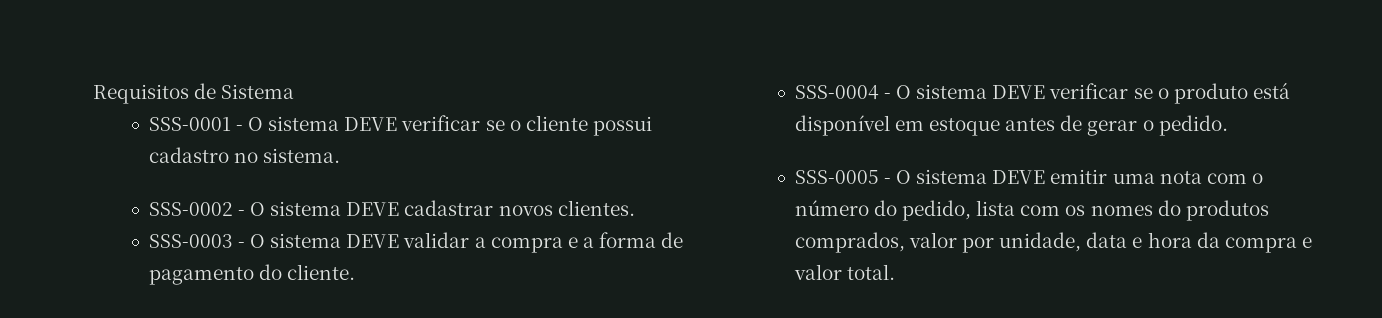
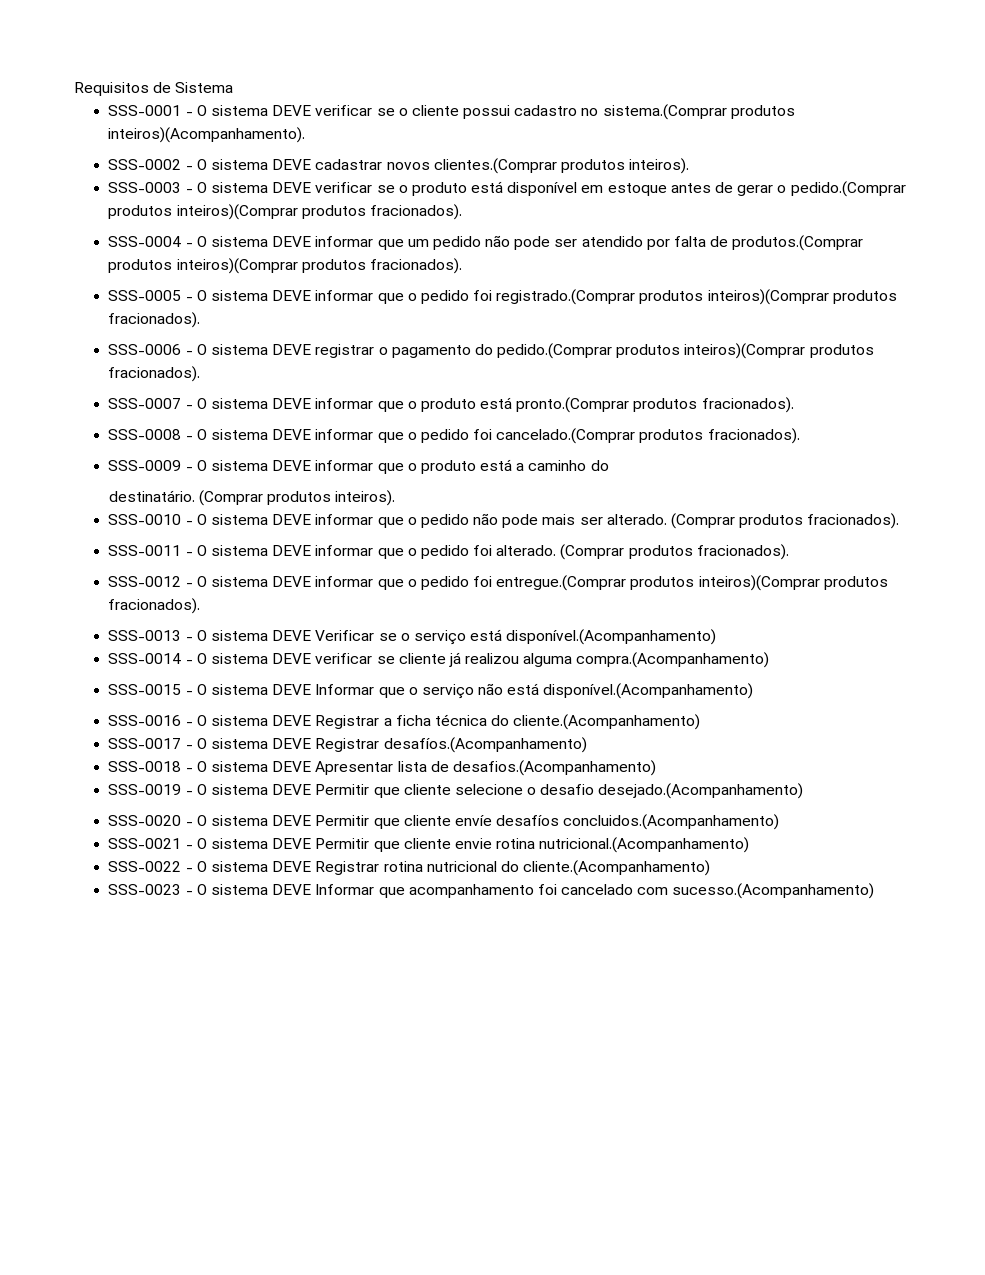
- SSS-0001 - O sistema DEVE verificar se o cliente possui cadastro no sistema.
+ SSS-0001 - O sistema DEVE verificar se o cliente possui cadastro no sistema.(Comprar produtos inteiros)(Acompanhamento).
- SSS-0002 - O sistema DEVE cadastrar novos clientes.
+ SSS-0002 - O sistema DEVE cadastrar novos clientes.(Comprar produtos inteiros).
- SSS-0003 - O sistema DEVE validar a compra e a forma de pagamento do cliente.
- SSS-0004 - O sistema DEVE verificar se o produto está disponível em estoque antes de gerar o pedido.
+ SSS-0003 - O sistema DEVE verificar se o produto está disponível em estoque antes de gerar o pedido.(Comprar produtos inteiros)(Comprar produtos fracionados).
+ SSS-0004 - O sistema DEVE informar que um pedido não pode ser atendido por falta de produtos.(Comprar produtos inteiros)(Comprar produtos fracionados).
- SSS-0005 - O sistema DEVE emitir uma nota com o número do pedido, lista com os nomes do produtos comprados, valor por unidade, data e hora da compra e valor total.
+ SSS-0005 - O sistema DEVE informar que o pedido foi registrado.(Comprar produtos inteiros)(Comprar produtos fracionados).
+ SSS-0006 - O sistema DEVE registrar o pagamento do pedido.(Comprar produtos inteiros)(Comprar produtos fracionados).
+ SSS-0007 - O sistema DEVE informar que o produto está pronto.(Comprar produtos fracionados).
+ SSS-0008 - O sistema DEVE informar que o pedido foi cancelado.(Comprar produtos fracionados).
+ SSS-0009 - O sistema DEVE informar que o produto está a caminho do
+ destinatário. (Comprar produtos inteiros).
+ SSS-0010 - O sistema DEVE informar que o pedido não pode mais ser alterado. (Comprar produtos fracionados).
+ SSS-0011 - O sistema DEVE informar que o pedido foi alterado. (Comprar produtos fracionados).
+ SSS-0012 - O sistema DEVE informar que o pedido foi entregue.(Comprar produtos inteiros)(Comprar produtos fracionados).
+ SSS-0013 - O sistema DEVE Verificar se o serviço está disponível.(Acompanhamento)
+ SSS-0014 - O sistema DEVE verificar se cliente já realizou alguma compra.(Acompanhamento)
+ SSS-0015 - O sistema DEVE Informar que o serviço não está disponível.(Acompanhamento)
+ SSS-0016 - O sistema DEVE Registrar a ficha técnica do cliente.(Acompanhamento)
+ SSS-0017 - O sistema DEVE Registrar desafíos.(Acompanhamento)
+ SSS-0018 - O sistema DEVE Apresentar lista de desafios.(Acompanhamento)
+ SSS-0019 - O sistema DEVE Permitir que cliente selecione o desafio desejado.(Acompanhamento)
+ SSS-0020 - O sistema DEVE Permitir que cliente envíe desafíos concluidos.(Acompanhamento)
+ SSS-0021 - O sistema DEVE Permitir que cliente envie rotina nutricional.(Acompanhamento)
+ SSS-0022 - O sistema DEVE Registrar rotina nutricional do cliente.(Acompanhamento)
+ SSS-0023 - O sistema DEVE Informar que acompanhamento foi cancelado com sucesso.(Acompanhamento)

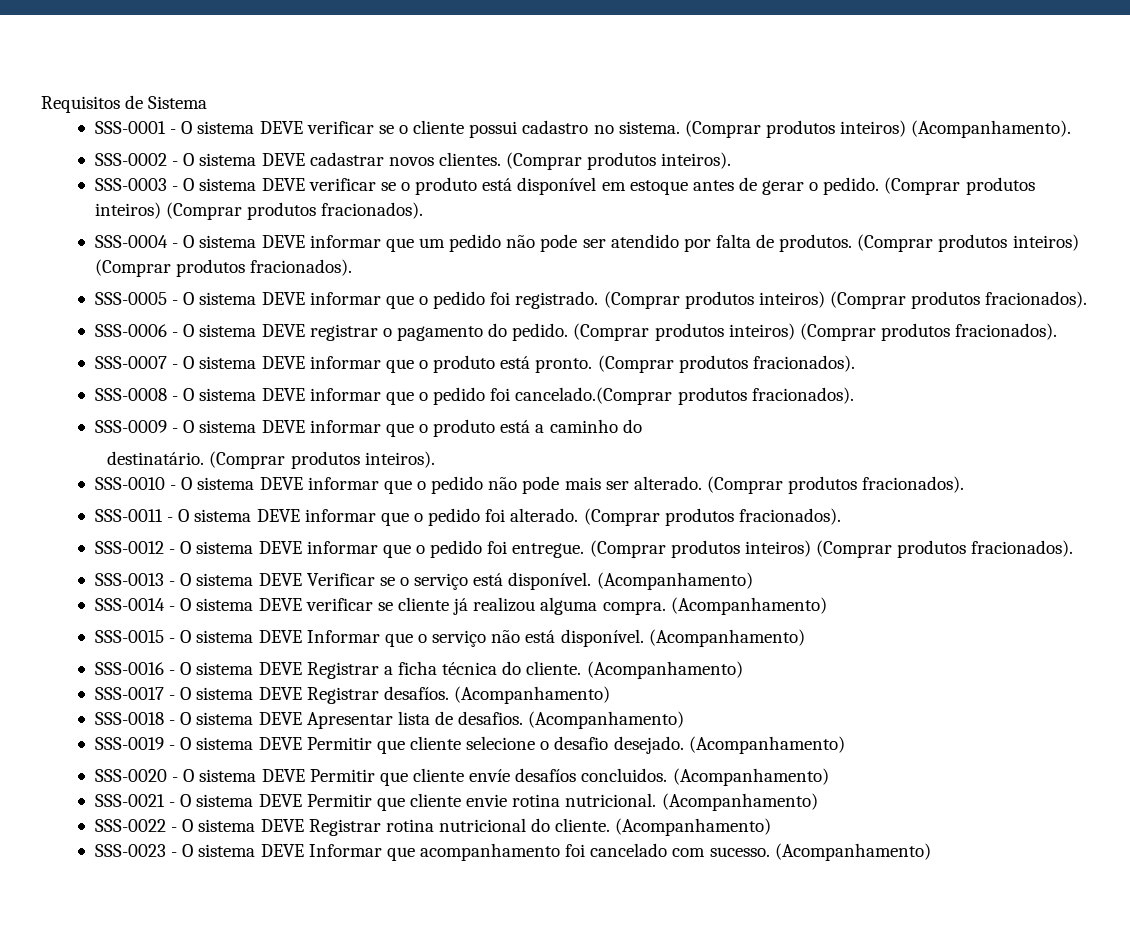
- SSS-0001 - O sistema DEVE verificar se o cliente possui cadastro no sistema.(Comprar produtos inteiros)(Acompanhamento).
+ SSS-0001 - O sistema DEVE verificar se o cliente possui cadastro no sistema. (Comprar produtos inteiros) (Acompanhamento).
- SSS-0002 - O sistema DEVE cadastrar novos clientes.(Comprar produtos inteiros).
+ SSS-0002 - O sistema DEVE cadastrar novos clientes. (Comprar produtos inteiros).
- SSS-0003 - O sistema DEVE verificar se o produto está disponível em estoque antes de gerar o pedido.(Comprar produtos inteiros)(Comprar produtos fracionados).
+ SSS-0003 - O sistema DEVE verificar se o produto está disponível em estoque antes de gerar o pedido. (Comprar produtos inteiros) (Comprar produtos fracionados).
- SSS-0004 - O sistema DEVE informar que um pedido não pode ser atendido por falta de produtos.(Comprar produtos inteiros)(Comprar produtos fracionados).
+ SSS-0004 - O sistema DEVE informar que um pedido não pode ser atendido por falta de produtos. (Comprar produtos inteiros) (Comprar produtos fracionados).
- SSS-0005 - O sistema DEVE informar que o pedido foi registrado.(Comprar produtos inteiros)(Comprar produtos fracionados).
+ SSS-0005 - O sistema DEVE informar que o pedido foi registrado. (Comprar produtos inteiros) (Comprar produtos fracionados).
- SSS-0006 - O sistema DEVE registrar o pagamento do pedido.(Comprar produtos inteiros)(Comprar produtos fracionados).
+ SSS-0006 - O sistema DEVE registrar o pagamento do pedido. (Comprar produtos inteiros) (Comprar produtos fracionados).
- SSS-0007 - O sistema DEVE informar que o produto está pronto.(Comprar produtos fracionados).
+ SSS-0007 - O sistema DEVE informar que o produto está pronto. (Comprar produtos fracionados).
- SSS-0012 - O sistema DEVE informar que o pedido foi entregue.(Comprar produtos inteiros)(Comprar produtos fracionados).
+ SSS-0012 - O sistema DEVE informar que o pedido foi entregue. (Comprar produtos inteiros) (Comprar produtos fracionados).
- SSS-0013 - O sistema DEVE Verificar se o serviço está disponível.(Acompanhamento)
+ SSS-0013 - O sistema DEVE Verificar se o serviço está disponível. (Acompanhamento)
- SSS-0014 - O sistema DEVE verificar se cliente já realizou alguma compra.(Acompanhamento)
+ SSS-0014 - O sistema DEVE verificar se cliente já realizou alguma compra. (Acompanhamento)
- SSS-0015 - O sistema DEVE Informar que o serviço não está disponível.(Acompanhamento)
+ SSS-0015 - O sistema DEVE Informar que o serviço não está disponível. (Acompanhamento)
- SSS-0016 - O sistema DEVE Registrar a ficha técnica do cliente.(Acompanhamento)
+ SSS-0016 - O sistema DEVE Registrar a ficha técnica do cliente. (Acompanhamento)
- SSS-0017 - O sistema DEVE Registrar desafíos.(Acompanhamento)
+ SSS-0017 - O sistema DEVE Registrar desafíos. (Acompanhamento)
- SSS-0018 - O sistema DEVE Apresentar lista de desafios.(Acompanhamento)
+ SSS-0018 - O sistema DEVE Apresentar lista de desafios. (Acompanhamento)
- SSS-0019 - O sistema DEVE Permitir que cliente selecione o desafio desejado.(Acompanhamento)
+ SSS-0019 - O sistema DEVE Permitir que cliente selecione o desafio desejado. (Acompanhamento)
- SSS-0020 - O sistema DEVE Permitir que cliente envíe desafíos concluidos.(Acompanhamento)
+ SSS-0020 - O sistema DEVE Permitir que cliente envíe desafíos concluidos. (Acompanhamento)
- SSS-0021 - O sistema DEVE Permitir que cliente envie rotina nutricional.(Acompanhamento)
+ SSS-0021 - O sistema DEVE Permitir que cliente envie rotina nutricional. (Acompanhamento)
- SSS-0022 - O sistema DEVE Registrar rotina nutricional do cliente.(Acompanhamento)
+ SSS-0022 - O sistema DEVE Registrar rotina nutricional do cliente. (Acompanhamento)
- SSS-0023 - O sistema DEVE Informar que acompanhamento foi cancelado com sucesso.(Acompanhamento)
+ SSS-0023 - O sistema DEVE Informar que acompanhamento foi cancelado com sucesso. (Acompanhamento)

